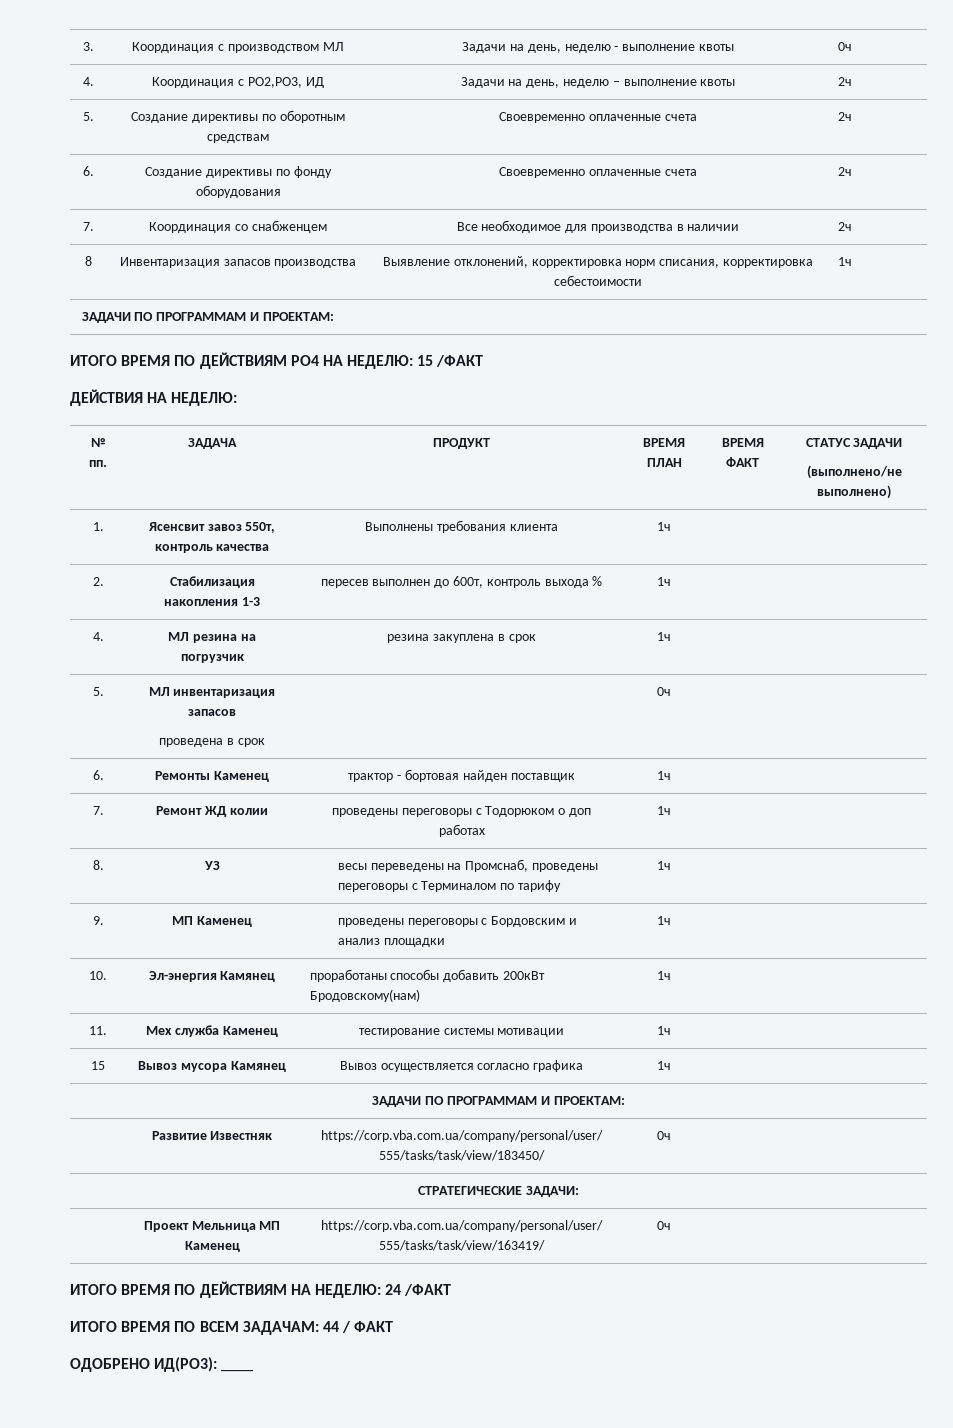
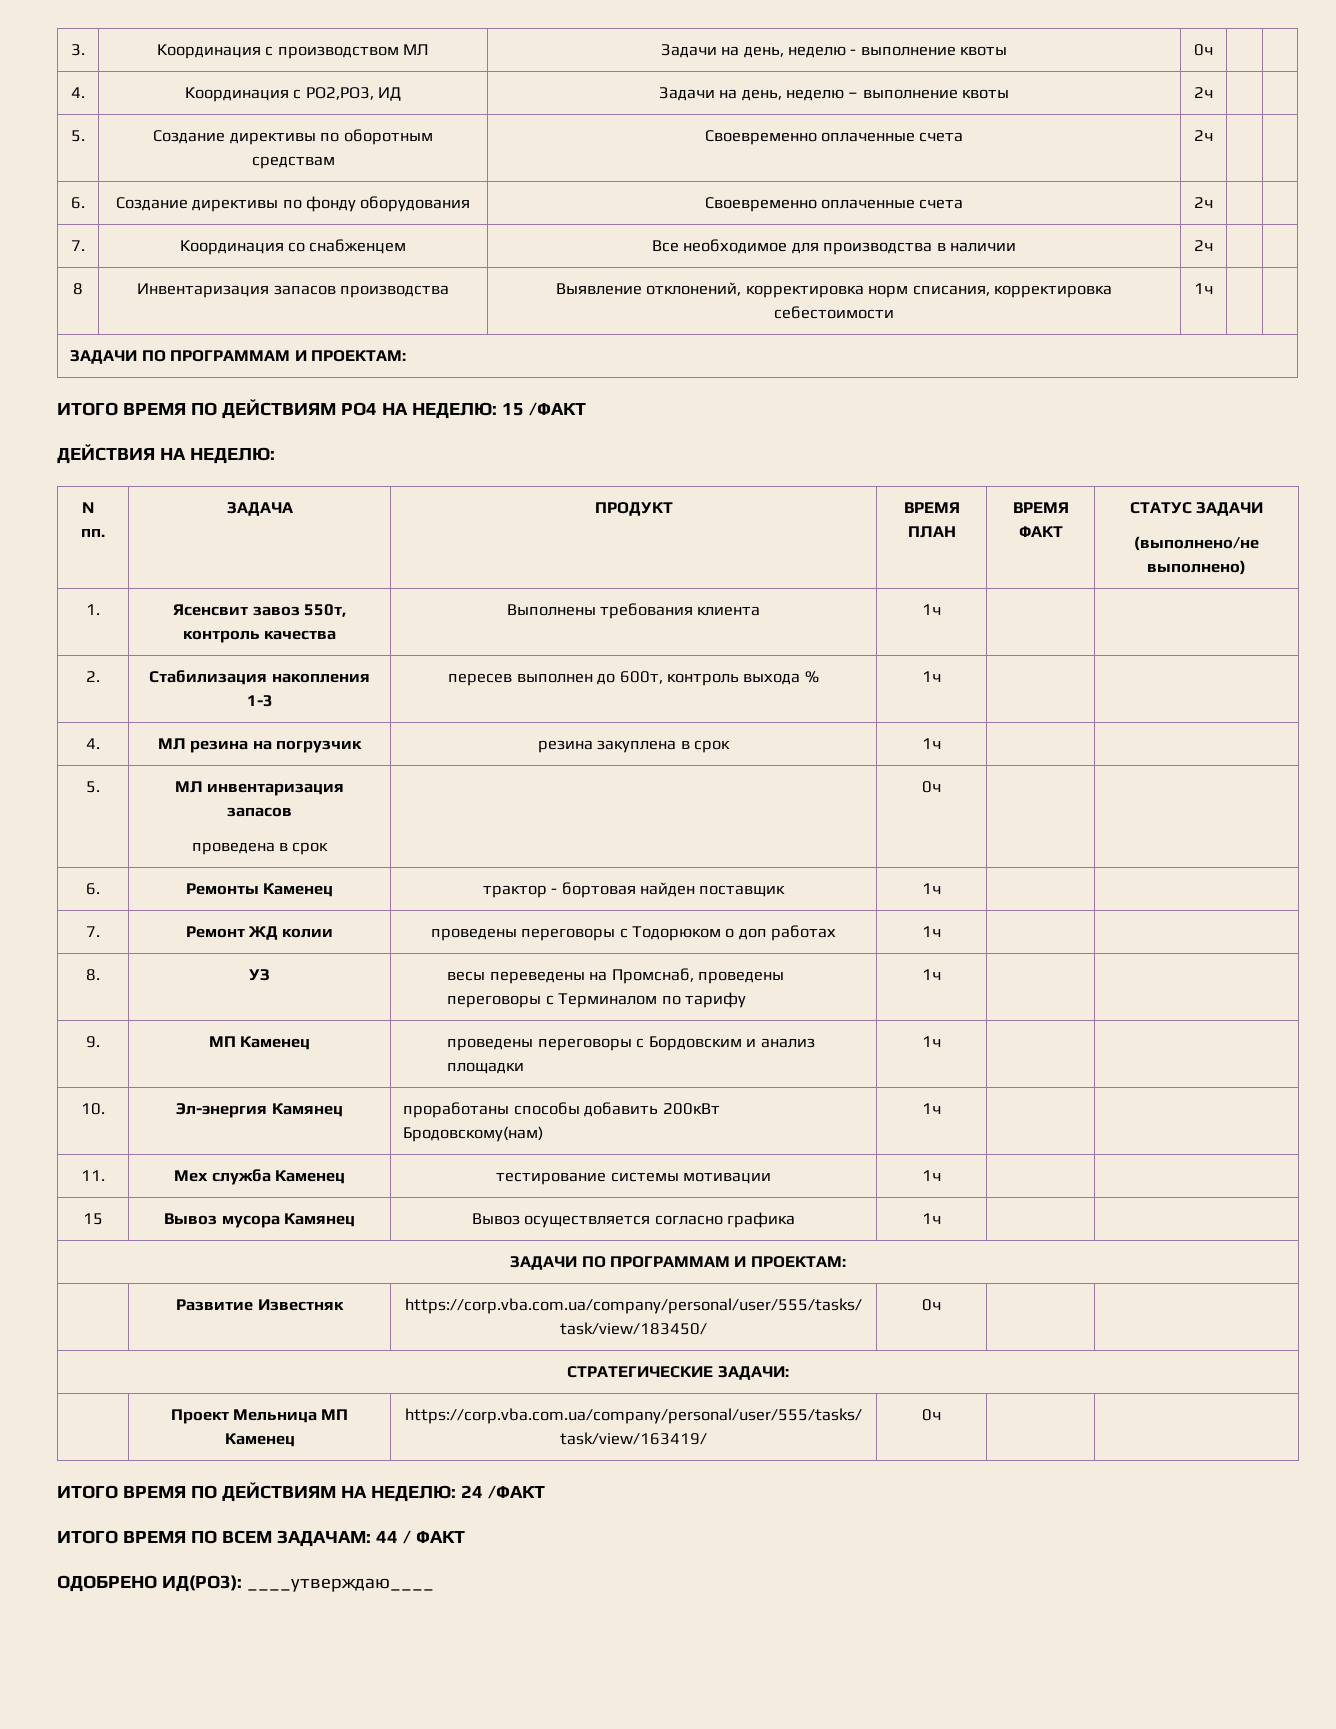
- ОДОБРЕНО ИД(РО3): ____
+ ОДОБРЕНО ИД(РО3): ____утверждаю____

